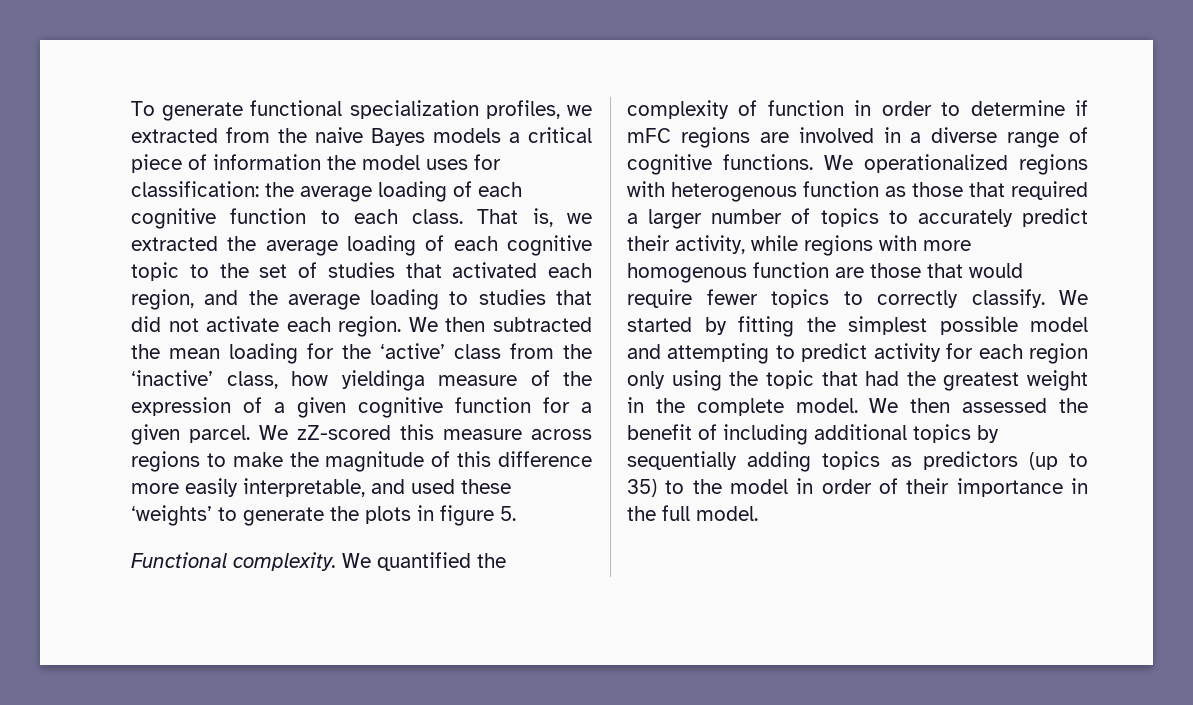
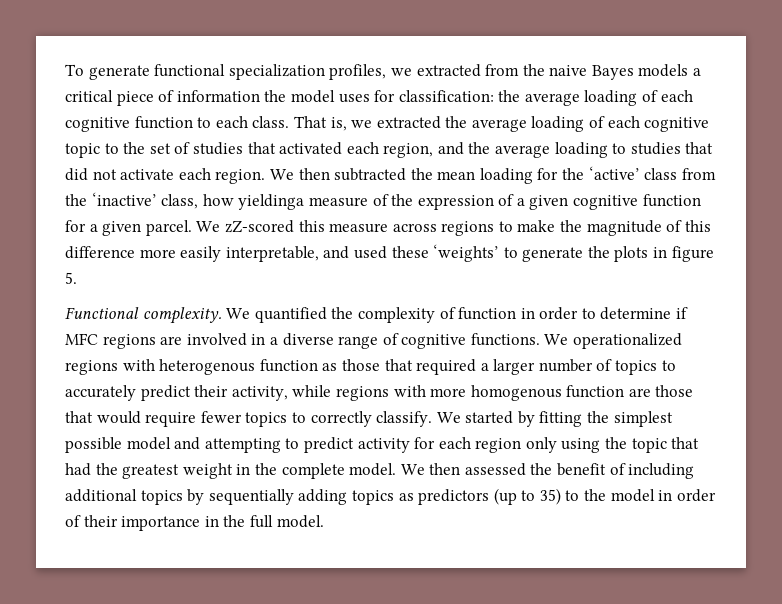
- We quantified the complexity of function in order to determine if mFC regions are involved in a diverse range of cognitive functions.
+ We quantified the complexity of function in order to determine if MFC regions are involved in a diverse range of cognitive functions.

